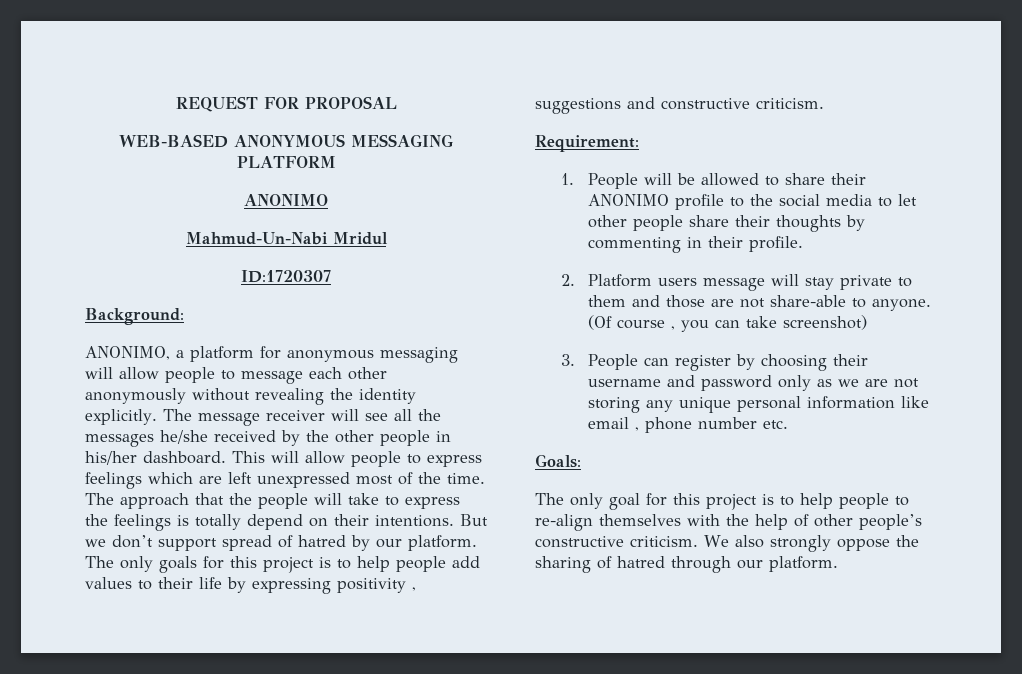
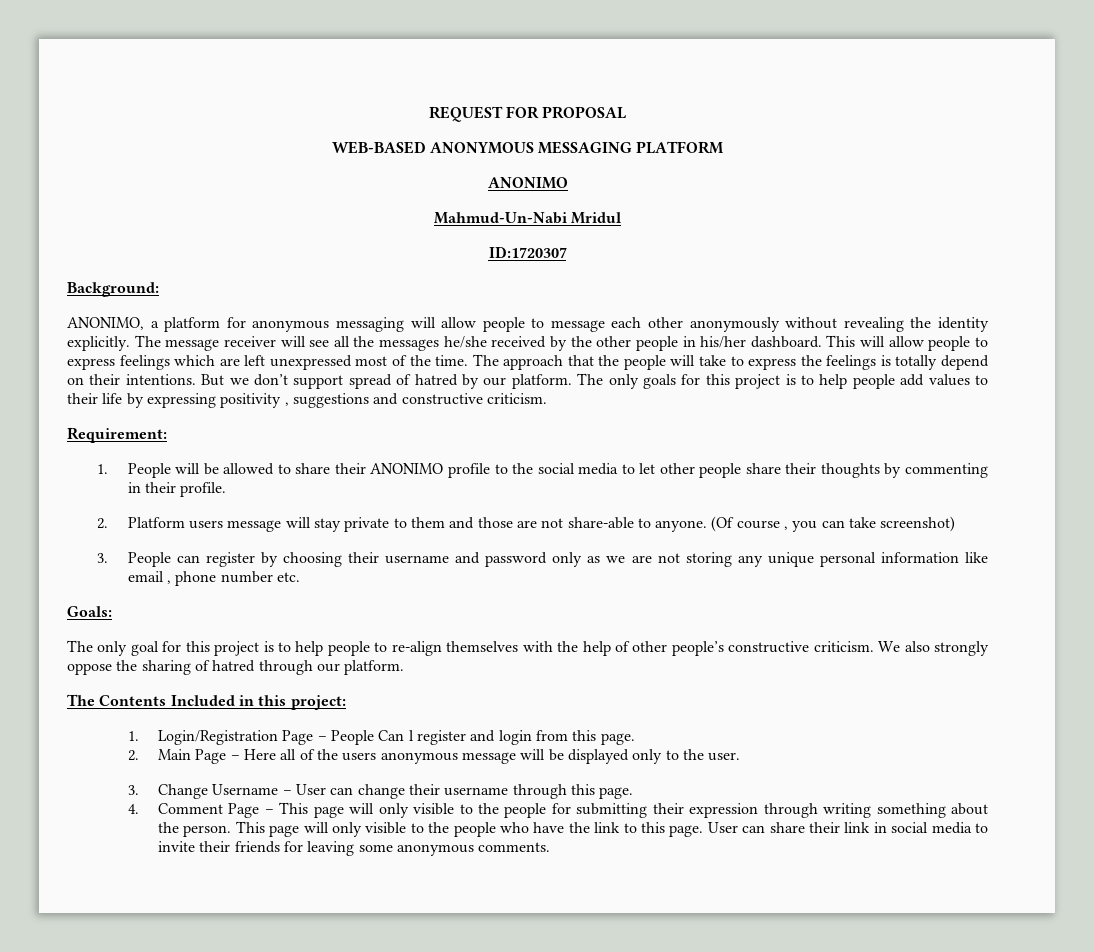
+ The Contents Included in this project:
+ 1. Login/Registration Page – People Can l register and login from this page.
+ 2. Main Page – Here all of the users anonymous message will be displayed only to the user.
+ 3. Change Username – User can change their username through this page.
+ 4. Comment Page – This page will only visible to the people for submitting their expression through writing something about the person. This page will only visible to the people who have the link to this page. User can share their link in social media to invite their friends for leaving some anonymous comments.

